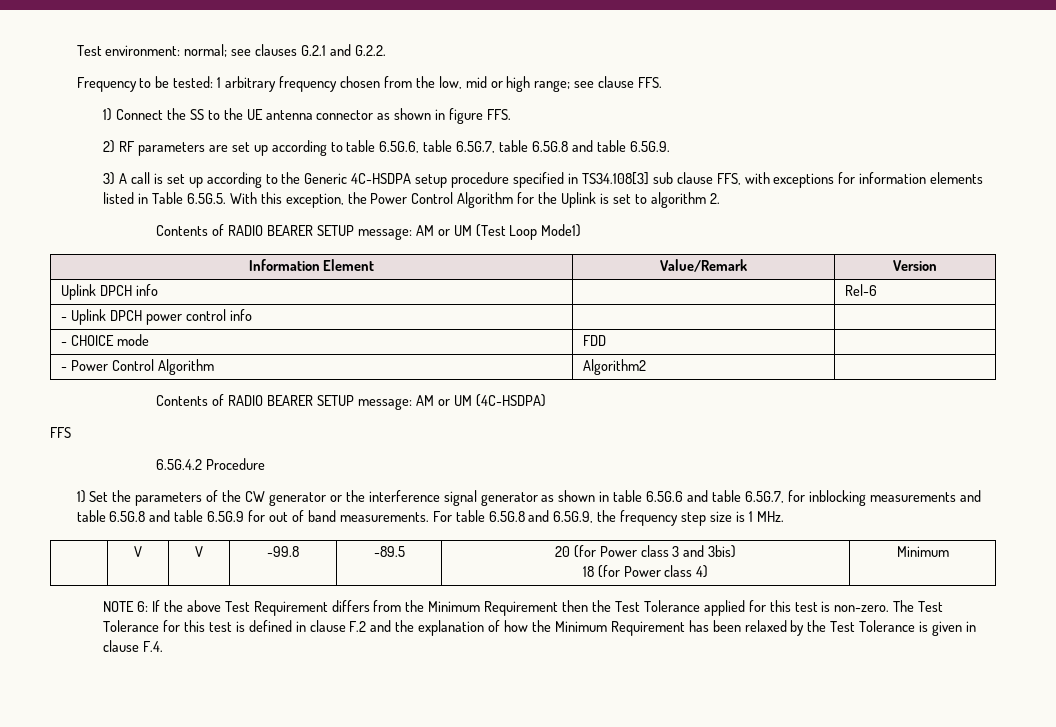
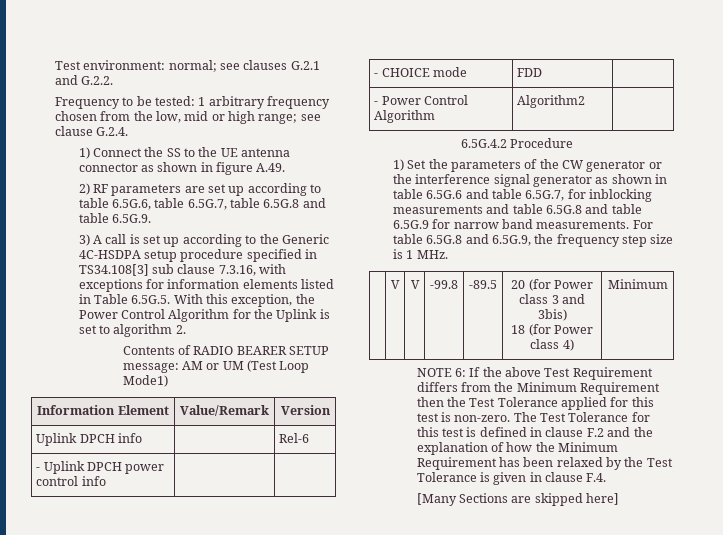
- Frequency to be tested: 1 arbitrary frequency chosen from the low, mid or high range; see clause FFS.
+ Frequency to be tested: 1 arbitrary frequency chosen from the low, mid or high range; see clause G.2.4.
- 1) Connect the SS to the UE antenna connector as shown in figure FFS.
+ 1) Connect the SS to the UE antenna connector as shown in figure A.49.
- 3) A call is set up according to the Generic 4C-HSDPA setup procedure specified in TS34.108[3] sub clause FFS, with exceptions for information elements listed in Table 6.5G.5. With this exception, the Power Control Algorithm for the Uplink is set to algorithm 2.
+ 3) A call is set up according to the Generic 4C-HSDPA setup procedure specified in TS34.108[3] sub clause 7.3.16, with exceptions for information elements listed in Table 6.5G.5. With this exception, the Power Control Algorithm for the Uplink is set to algorithm 2.
- Contents of RADIO BEARER SETUP message: AM or UM (4C-HSDPA)
- FFS
- 1) Set the parameters of the CW generator or the interference signal generator as shown in table 6.5G.6 and table 6.5G.7, for inblocking measurements and table 6.5G.8 and table 6.5G.9 for out of band measurements.
+ 1) Set the parameters of the CW generator or the interference signal generator as shown in table 6.5G.6 and table 6.5G.7, for inblocking measurements and table 6.5G.8 and table 6.5G.9 for narrow band measurements.
+ [Many Sections are skipped here]

